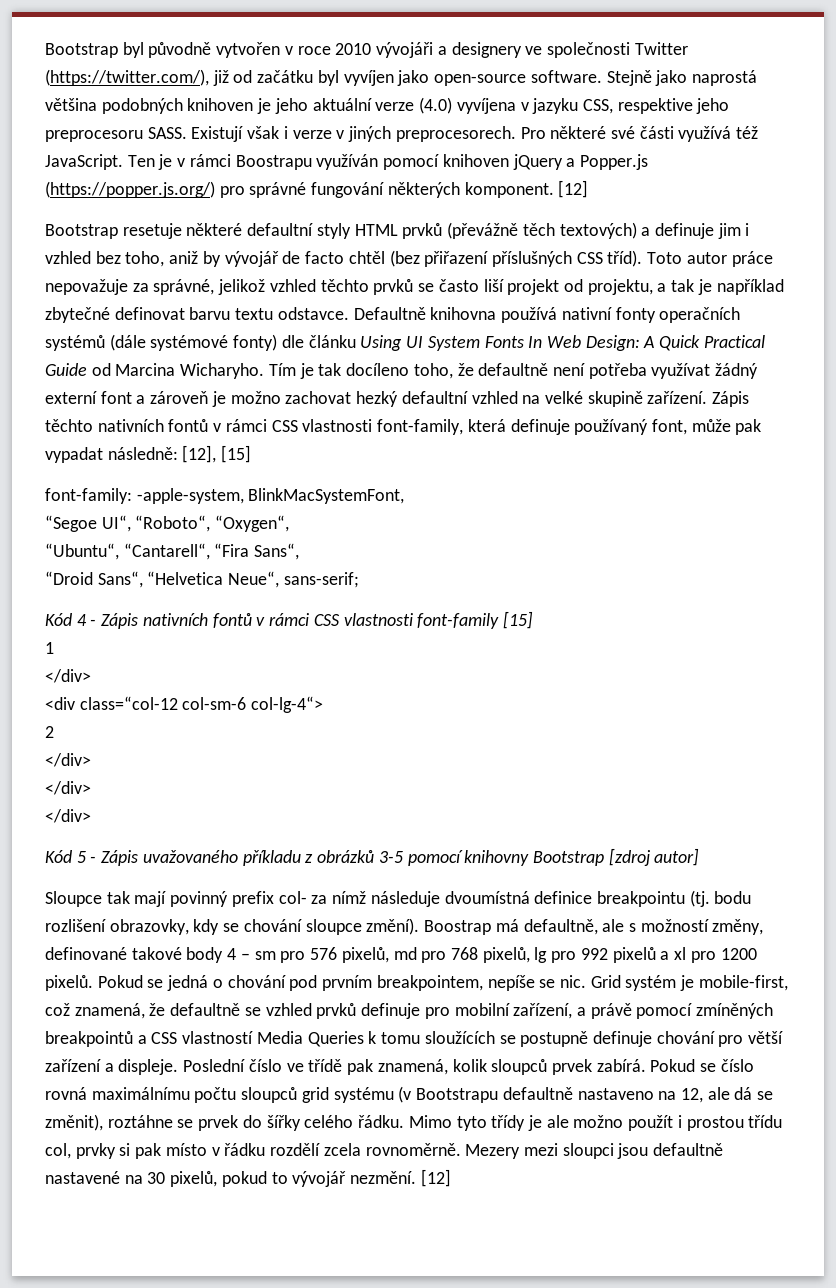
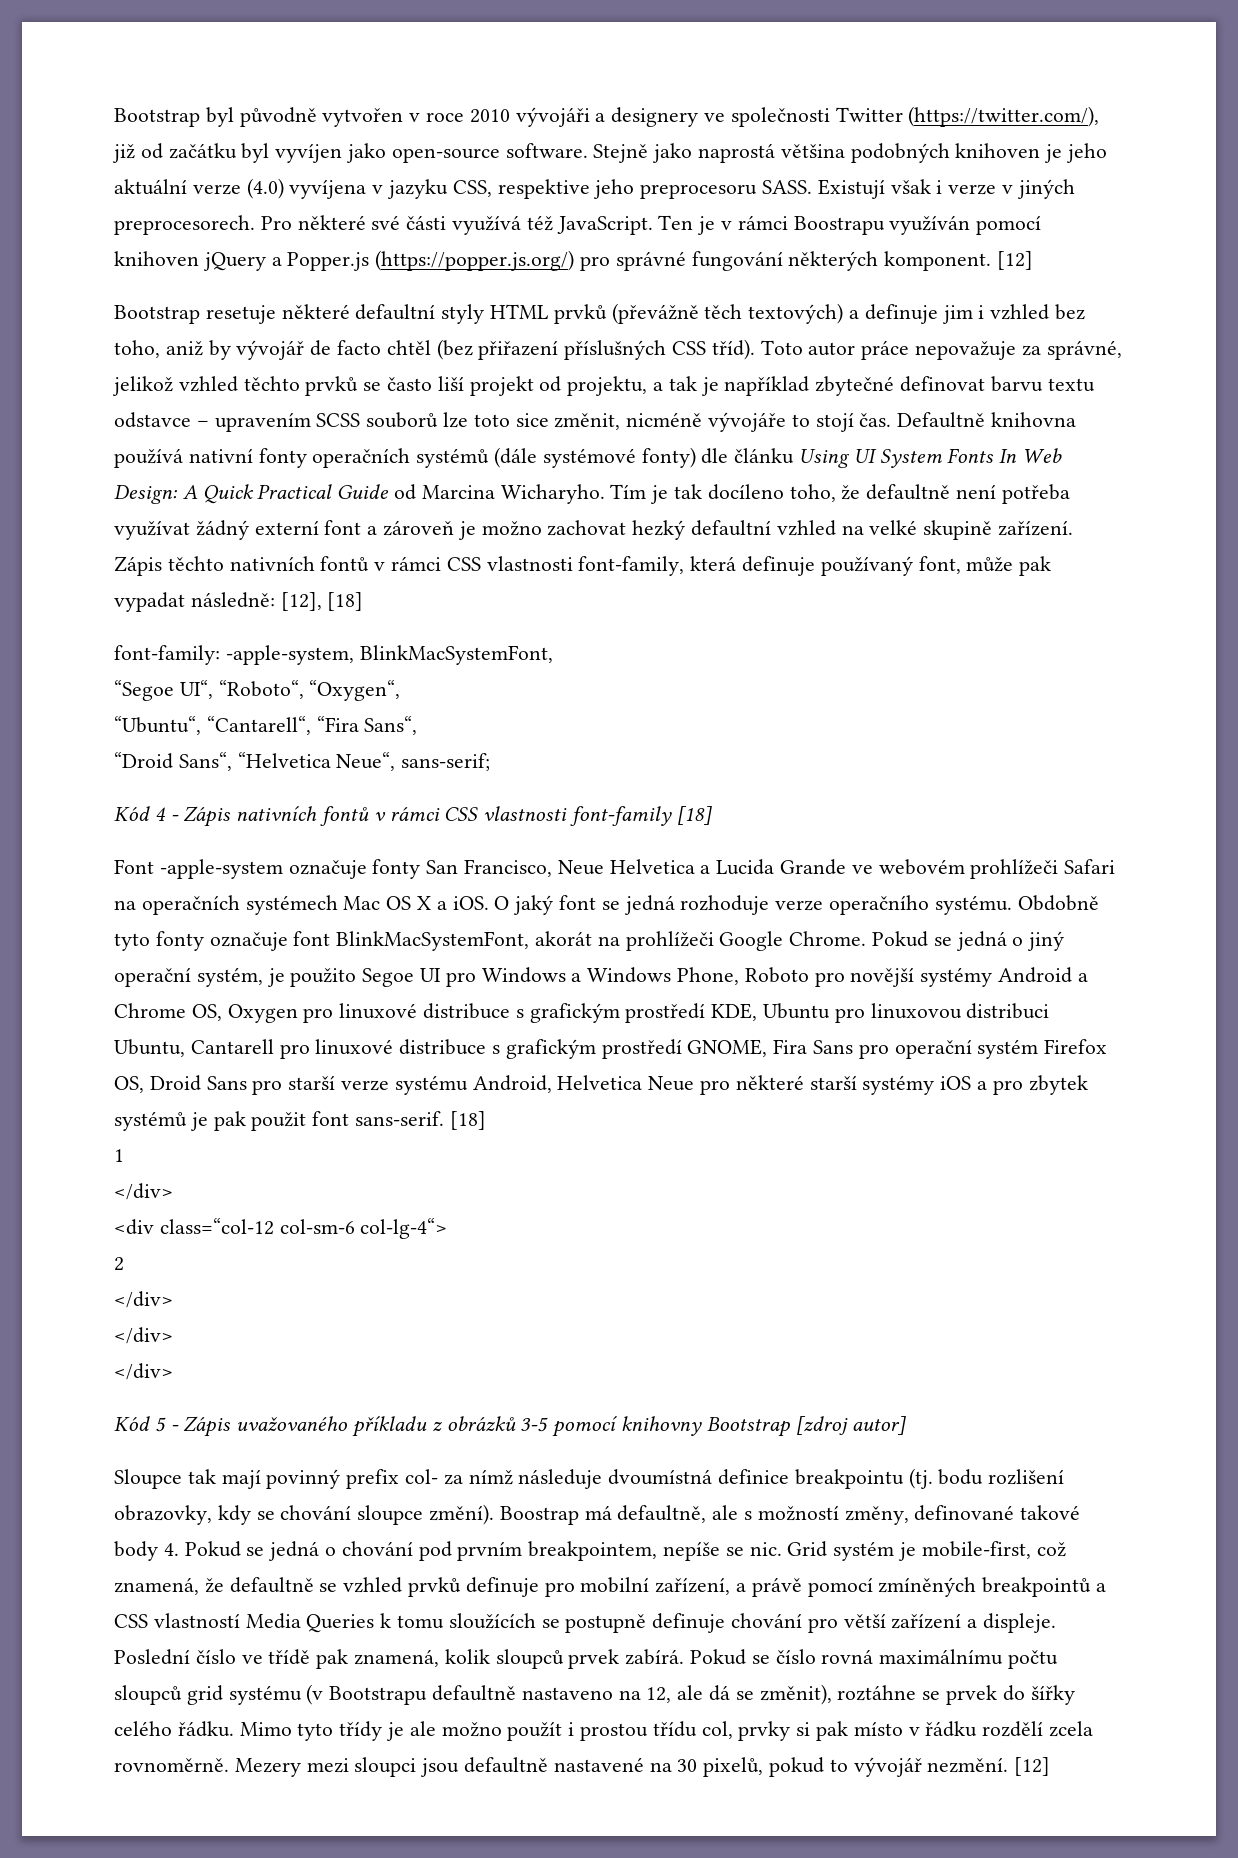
- Toto autor práce nepovažuje za správné, jelikož vzhled těchto prvků se často liší projekt od projektu, a tak je například zbytečné definovat barvu textu odstavce.
+ Toto autor práce nepovažuje za správné, jelikož vzhled těchto prvků se často liší projekt od projektu, a tak je například zbytečné definovat barvu textu odstavce – upravením SCSS souborů lze toto sice změnit, nicméně vývojáře to stojí čas.
- Zápis těchto nativních fontů v rámci CSS vlastnosti font-family, která definuje používaný font, může pak vypadat následně: [12], [15]
+ Zápis těchto nativních fontů v rámci CSS vlastnosti font-family, která definuje používaný font, může pak vypadat následně: [12], [18]
- Kód 4 - Zápis nativních fontů v rámci CSS vlastnosti font-family [15]
+ Kód 4 - Zápis nativních fontů v rámci CSS vlastnosti font-family [18]
+ Font -apple-system označuje fonty San Francisco, Neue Helvetica a Lucida Grande ve webovém prohlížeči Safari na operačních systémech Mac OS X a iOS. O jaký font se jedná rozhoduje verze operačního systému. Obdobně tyto fonty označuje font BlinkMacSystemFont, akorát na prohlížeči Google Chrome. Pokud se jedná o jiný operační systém, je použito Segoe UI pro Windows a Windows Phone, Roboto pro novější systémy Android a Chrome OS, Oxygen pro linuxové distribuce s grafickým prostředí KDE, Ubuntu pro linuxovou distribuci Ubuntu, Cantarell pro linuxové distribuce s grafickým prostředí GNOME, Fira Sans pro operační systém Firefox OS, Droid Sans pro starší verze systému Android, Helvetica Neue pro některé starší systémy iOS a pro zbytek systémů je pak použit font sans-serif. [18]
- Boostrap má defaultně, ale s možností změny, definované takové body 4 – sm pro 576 pixelů, md pro 768 pixelů, lg pro 992 pixelů a xl pro 1200 pixelů. Pokud se jedná o chování pod prvním breakpointem, nepíše se nic.
+ Boostrap má defaultně, ale s možností změny, definované takové body 4. Pokud se jedná o chování pod prvním breakpointem, nepíše se nic.

